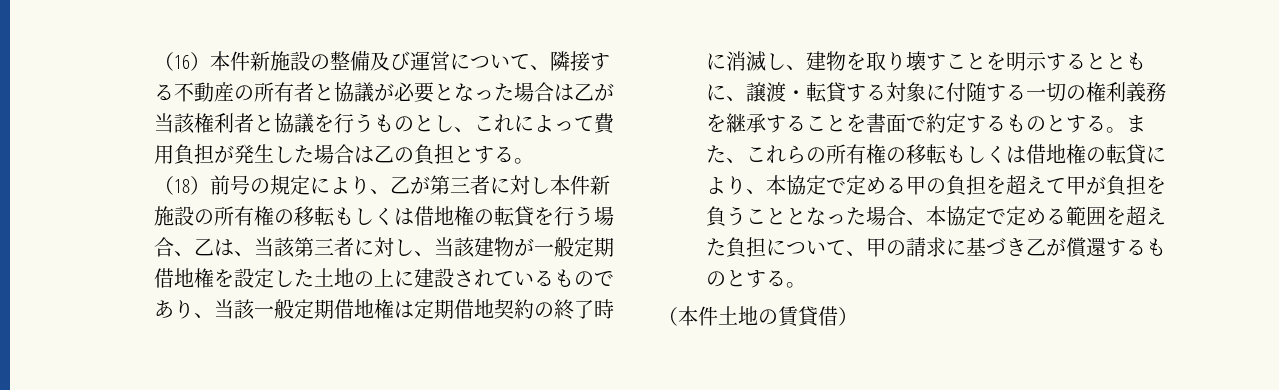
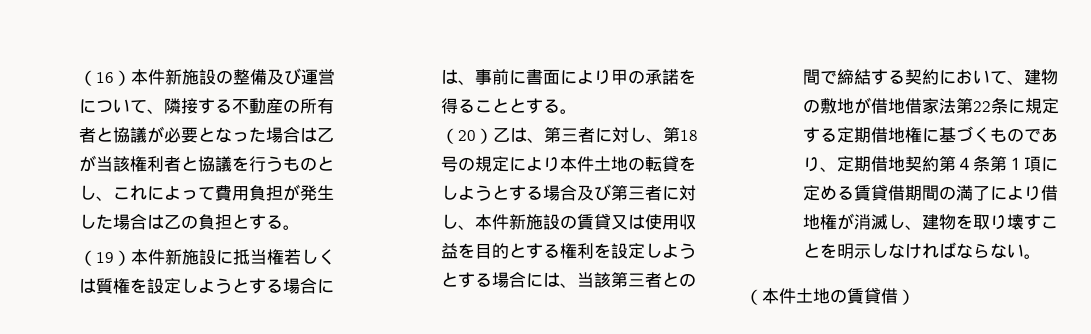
- （18）前号の規定により、乙が第三者に対し本件新施設の所有権の移転もしくは借地権の転貸を行う場合、乙は、当該第三者に対し、当該建物が一般定期借地権を設定した土地の上に建設されているものであり、当該一般定期借地権は定期借地契約の終了時に消滅し、建物を取り壊すことを明示するとともに、譲渡・転貸する対象に付随する一切の権利義務を継承することを書面で約定するものとする。また、これらの所有権の移転もしくは借地権の転貸により、本協定で定める甲の負担を超えて甲が負担を負うこととなった場合、本協定で定める範囲を超えた負担について、甲の請求に基づき乙が償還するものとする。
+ （19）本件新施設に抵当権若しくは質権を設定しようとする場合には、事前に書面により甲の承諾を得ることとする。
+ （20）乙は、第三者に対し、第18号の規定により本件土地の転貸をしようとする場合及び第三者に対し、本件新施設の賃貸又は使用収益を目的とする権利を設定しようとする場合には、当該第三者との間で締結する契約において、建物の敷地が借地借家法第22条に規定する定期借地権に基づくものであり、定期借地契約第４条第１項に定める賃貸借期間の満了により借地権が消滅し、建物を取り壊すことを明示しなければならない。

